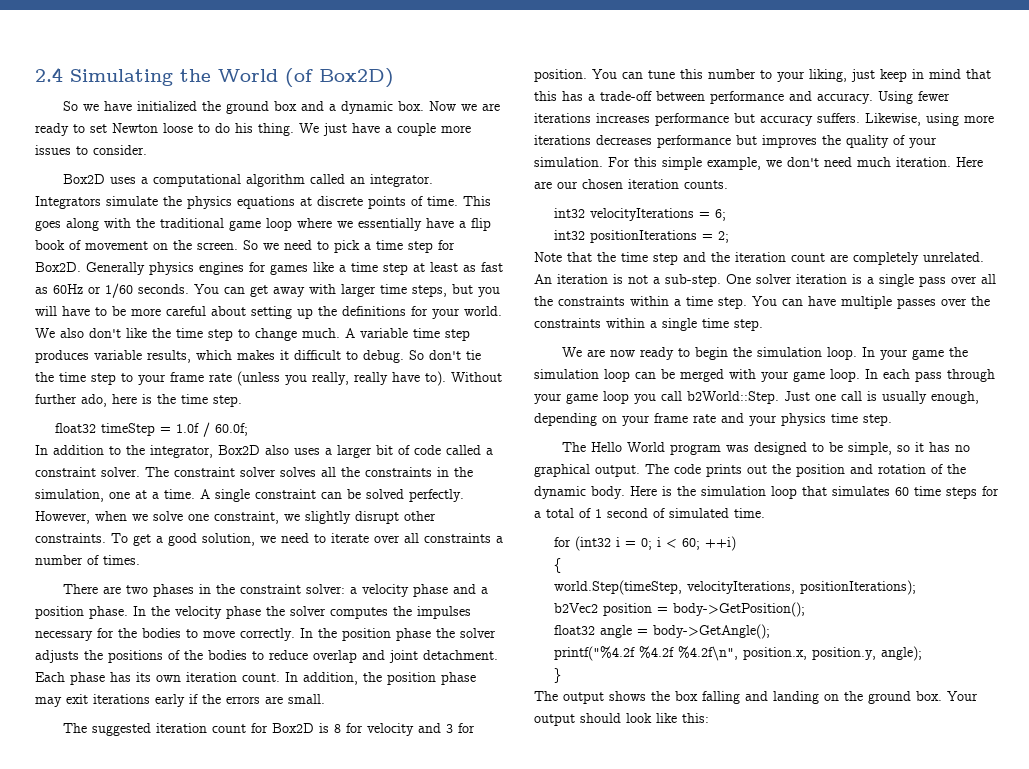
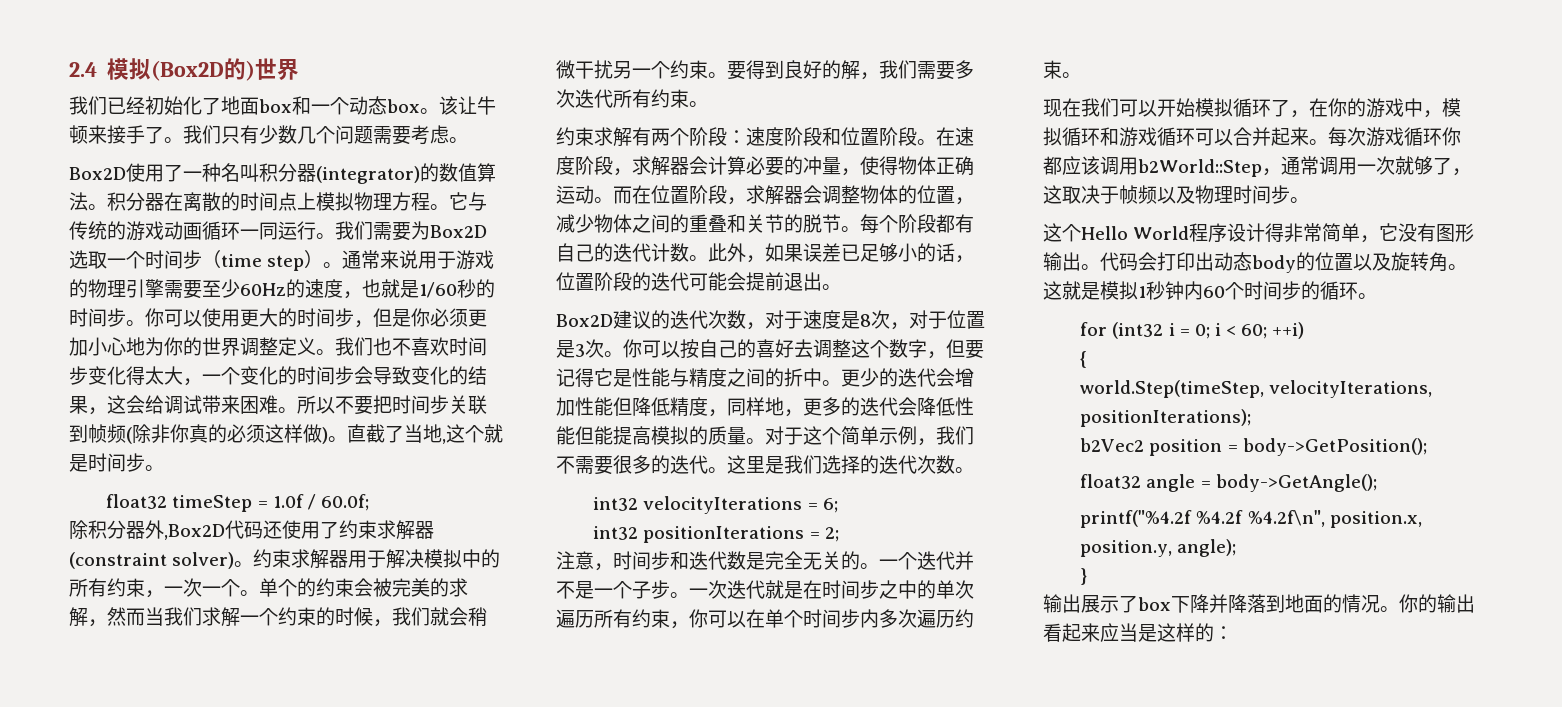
- 2.4 Simulating the World (of Box2D)
- So we have initialized the ground box and a dynamic box. Now we are ready to set Newton loose to do his thing. We just have a couple more issues to consider.
- Box2D uses a computational algorithm called an integrator. Integrators simulate the physics equations at discrete points of time. This goes along with the traditional game loop where we essentially have a flip book of movement on the screen. So we need to pick a time step for Box2D. Generally physics engines for games like a time step at least as fast as 60Hz or 1/60 seconds. You can get away with larger time steps, but you will have to be more careful about setting up the definitions for your world. We also don't like the time step to change much. A variable time step produces variable results, which makes it difficult to debug. So don't tie the time step to your frame rate (unless you really, really have to). Without further ado, here is the time step.
+ 2.4模拟(Box2D的)世界
+ 我们已经初始化了地面box和一个动态box。该让牛顿来接手了。我们只有少数几个问题需要考虑。
+ Box2D使用了一种名叫积分器(integrator)的数值算法。积分器在离散的时间点上模拟物理方程。它与传统的游戏动画循环一同运行。我们需要为Box2D选取一个时间步（time step）。通常来说用于游戏的物理引擎需要至少60Hz的速度，也就是1/60秒的时间步。你可以使用更大的时间步，但是你必须更加小心地为你的世界调整定义。我们也不喜欢时间步变化得太大，一个变化的时间步会导致变化的结果，这会给调试带来困难。所以不要把时间步关联到帧频(除非你真的必须这样做)。直截了当地,这个就是时间步。
- In addition to the integrator, Box2D also uses a larger bit of code called a constraint solver. The constraint solver solves all the constraints in the simulation, one at a time. A single constraint can be solved perfectly. However, when we solve one constraint, we slightly disrupt other constraints. To get a good solution, we need to iterate over all constraints a number of times.
- There are two phases in the constraint solver: a velocity phase and a position phase. In the velocity phase the solver computes the impulses necessary for the bodies to move correctly. In the position phase the solver adjusts the positions of the bodies to reduce overlap and joint detachment. Each phase has its own iteration count. In addition, the position phase may exit iterations early if the errors are small.
- The suggested iteration count for Box2D is 8 for velocity and 3 for position. You can tune this number to your liking, just keep in mind that this has a trade-off between performance and accuracy. Using fewer iterations increases performance but accuracy suffers. Likewise, using more iterations decreases performance but improves the quality of your simulation. For this simple example, we don't need much iteration. Here are our chosen iteration counts.
+ 除积分器外,Box2D代码还使用了约束求解器(constraint solver)。约束求解器用于解决模拟中的所有约束，一次一个。单个的约束会被完美的求解，然而当我们求解一个约束的时候，我们就会稍微干扰另一个约束。要得到良好的解，我们需要多次迭代所有约束。
+ 约束求解有两个阶段：速度阶段和位置阶段。在速度阶段，求解器会计算必要的冲量，使得物体正确运动。而在位置阶段，求解器会调整物体的位置，减少物体之间的重叠和关节的脱节。每个阶段都有自己的迭代计数。此外，如果误差已足够小的话，位置阶段的迭代可能会提前退出。
+ Box2D建议的迭代次数，对于速度是8次，对于位置是3次。你可以按自己的喜好去调整这个数字，但要记得它是性能与精度之间的折中。更少的迭代会增加性能但降低精度，同样地，更多的迭代会降低性能但能提高模拟的质量。对于这个简单示例，我们不需要很多的迭代。这里是我们选择的迭代次数。
- Note that the time step and the iteration count are completely unrelated. An iteration is not a sub-step. One solver iteration is a single pass over all the constraints within a time step. You can have multiple passes over the constraints within a single time step.
- We are now ready to begin the simulation loop. In your game the simulation loop can be merged with your game loop. In each pass through your game loop you call b2World::Step. Just one call is usually enough, depending on your frame rate and your physics time step.
- The Hello World program was designed to be simple, so it has no graphical output. The code prints out the position and rotation of the dynamic body. Here is the simulation loop that simulates 60 time steps for a total of 1 second of simulated time.
+ 注意，时间步和迭代数是完全无关的。一个迭代并不是一个子步。一次迭代就是在时间步之中的单次遍历所有约束，你可以在单个时间步内多次遍历约束。
+ 现在我们可以开始模拟循环了，在你的游戏中，模拟循环和游戏循环可以合并起来。每次游戏循环你都应该调用b2World::Step，通常调用一次就够了，这取决于帧频以及物理时间步。
+ 这个Hello World程序设计得非常简单，它没有图形输出。代码会打印出动态body的位置以及旋转角。这就是模拟1秒钟内60个时间步的循环。
- The output shows the box falling and landing on the ground box. Your output should look like this:
+ 输出展示了box下降并降落到地面的情况。你的输出看起来应当是这样的：

